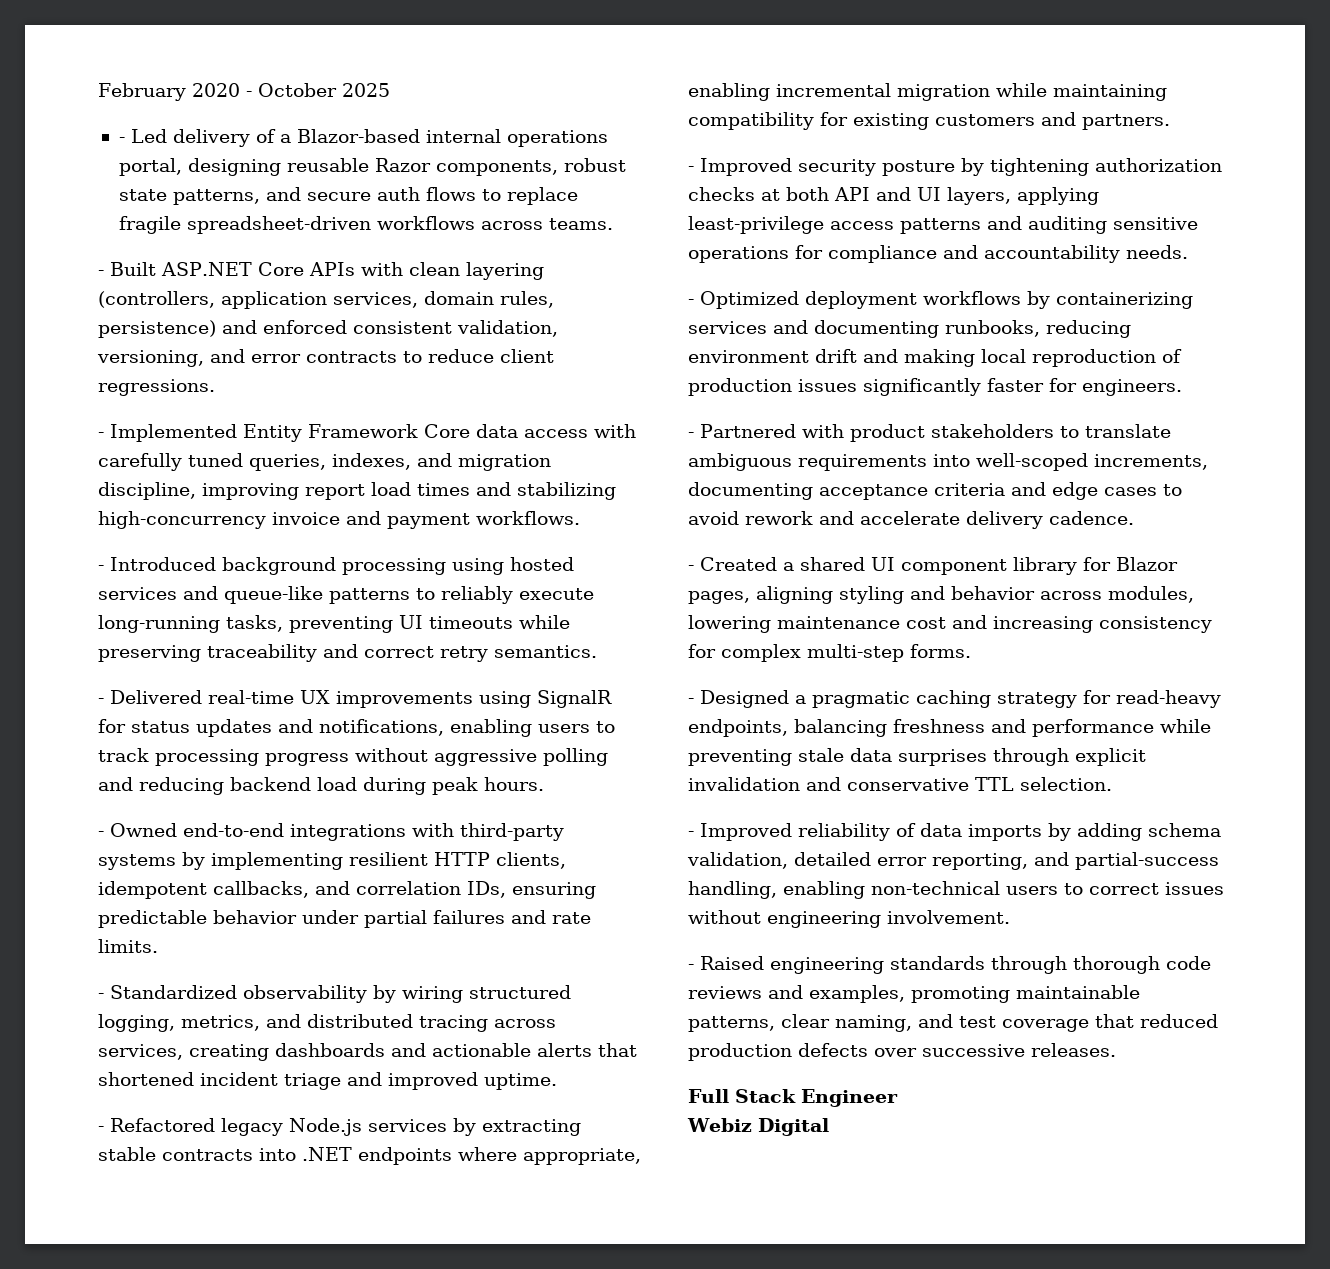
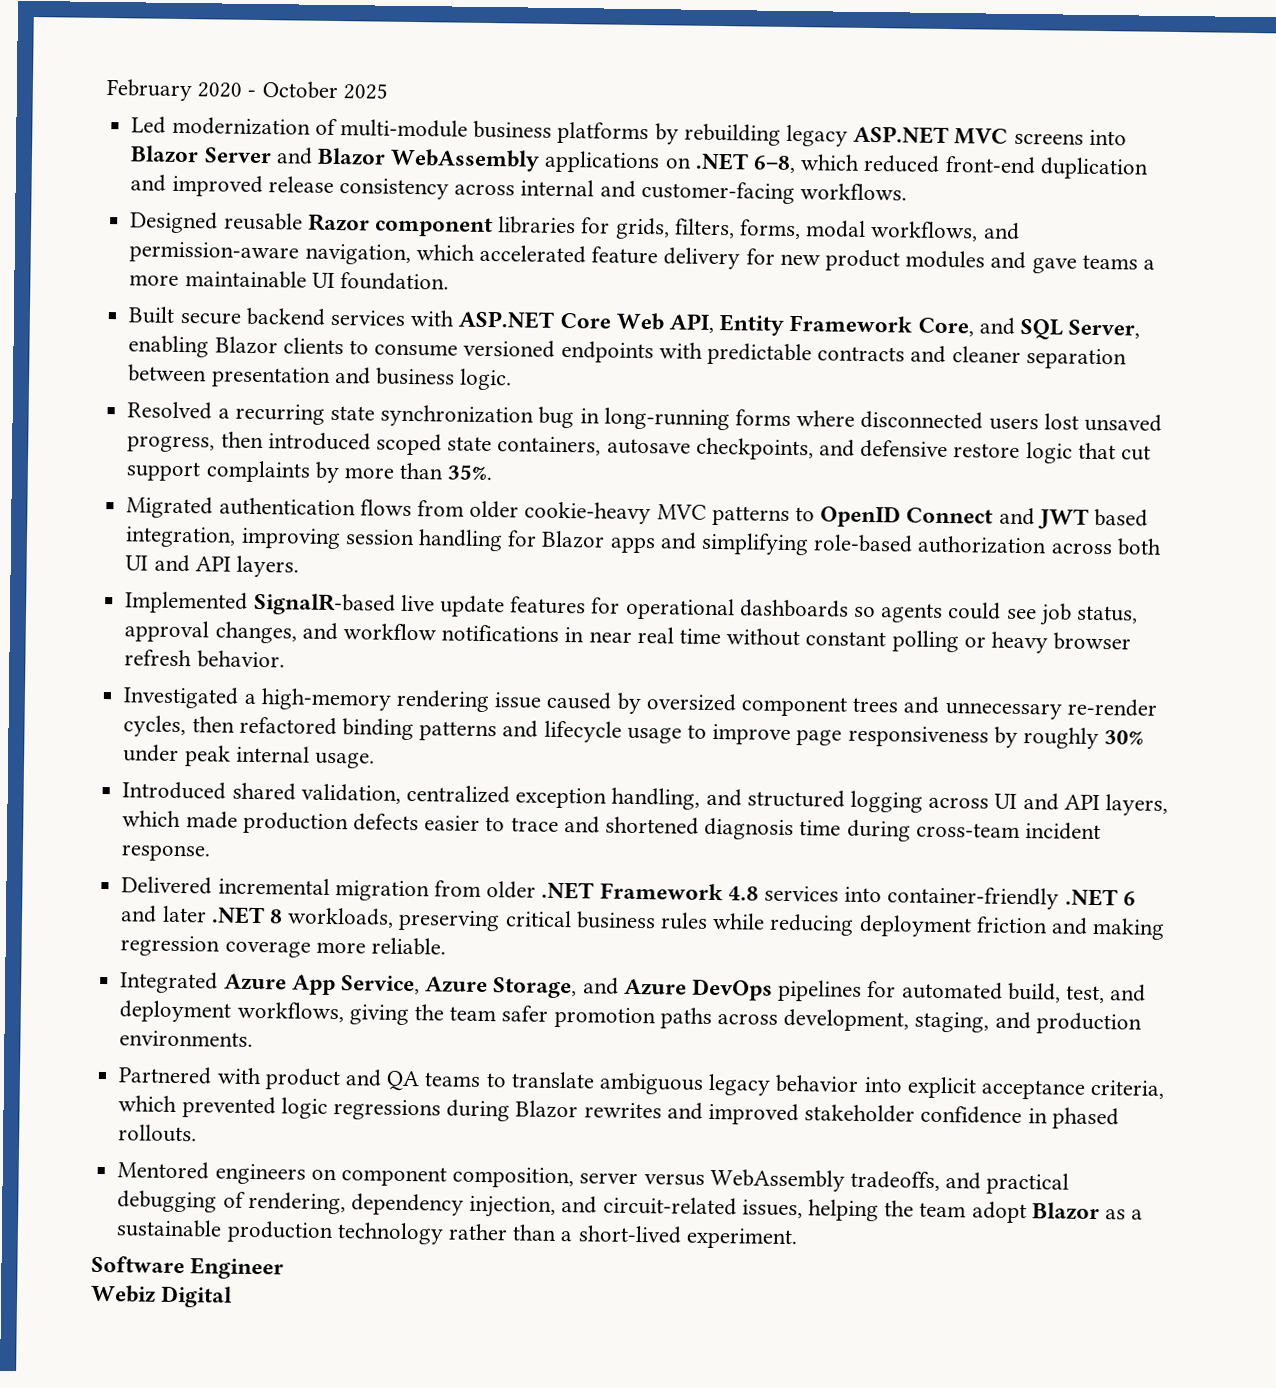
- - Led delivery of a Blazor-based internal operations portal, designing reusable Razor components, robust state patterns, and secure auth flows to replace fragile spreadsheet-driven workflows across teams.
- - Built ASP.NET Core APIs with clean layering (controllers, application services, domain rules, persistence) and enforced consistent validation, versioning, and error contracts to reduce client regressions.
- - Implemented Entity Framework Core data access with carefully tuned queries, indexes, and migration discipline, improving report load times and stabilizing high-concurrency invoice and payment workflows.
- - Introduced background processing using hosted services and queue-like patterns to reliably execute long-running tasks, preventing UI timeouts while preserving traceability and correct retry semantics.
- - Delivered real-time UX improvements using SignalR for status updates and notifications, enabling users to track processing progress without aggressive polling and reducing backend load during peak hours.
- - Owned end-to-end integrations with third-party systems by implementing resilient HTTP clients, idempotent callbacks, and correlation IDs, ensuring predictable behavior under partial failures and rate limits.
- - Standardized observability by wiring structured logging, metrics, and distributed tracing across services, creating dashboards and actionable alerts that shortened incident triage and improved uptime.
- - Refactored legacy Node.js services by extracting stable contracts into .NET endpoints where appropriate, enabling incremental migration while maintaining compatibility for existing customers and partners.
- - Improved security posture by tightening authorization checks at both API and UI layers, applying least-privilege access patterns and auditing sensitive operations for compliance and accountability needs.
- - Optimized deployment workflows by containerizing services and documenting runbooks, reducing environment drift and making local reproduction of production issues significantly faster for engineers.
- - Partnered with product stakeholders to translate ambiguous requirements into well-scoped increments, documenting acceptance criteria and edge cases to avoid rework and accelerate delivery cadence.
- - Created a shared UI component library for Blazor pages, aligning styling and behavior across modules, lowering maintenance cost and increasing consistency for complex multi-step forms.
- - Designed a pragmatic caching strategy for read-heavy endpoints, balancing freshness and performance while preventing stale data surprises through explicit invalidation and conservative TTL selection.
- - Improved reliability of data imports by adding schema validation, detailed error reporting, and partial-success handling, enabling non-technical users to correct issues without engineering involvement.
- - Raised engineering standards through thorough code reviews and examples, promoting maintainable patterns, clear naming, and test coverage that reduced production defects over successive releases.
- Full Stack Engineer
+ Led modernization of multi-module business platforms by rebuilding legacy ASP.NET MVC screens into Blazor Server and Blazor WebAssembly applications on .NET 6–8, which reduced front-end duplication and improved release consistency across internal and customer-facing workflows.
+ Designed reusable Razor component libraries for grids, filters, forms, modal workflows, and permission-aware navigation, which accelerated feature delivery for new product modules and gave teams a more maintainable UI foundation.
+ Built secure backend services with ASP.NET Core Web API, Entity Framework Core, and SQL Server, enabling Blazor clients to consume versioned endpoints with predictable contracts and cleaner separation between presentation and business logic.
+ Resolved a recurring state synchronization bug in long-running forms where disconnected users lost unsaved progress, then introduced scoped state containers, autosave checkpoints, and defensive restore logic that cut support complaints by more than 35%.
+ Migrated authentication flows from older cookie-heavy MVC patterns to OpenID Connect and JWT based integration, improving session handling for Blazor apps and simplifying role-based authorization across both UI and API layers.
+ Implemented SignalR-based live update features for operational dashboards so agents could see job status, approval changes, and workflow notifications in near real time without constant polling or heavy browser refresh behavior.
+ Investigated a high-memory rendering issue caused by oversized component trees and unnecessary re-render cycles, then refactored binding patterns and lifecycle usage to improve page responsiveness by roughly 30% under peak internal usage.
+ Introduced shared validation, centralized exception handling, and structured logging across UI and API layers, which made production defects easier to trace and shortened diagnosis time during cross-team incident response.
+ Delivered incremental migration from older .NET Framework 4.8 services into container-friendly .NET 6 and later .NET 8 workloads, preserving critical business rules while reducing deployment friction and making regression coverage more reliable.
+ Integrated Azure App Service, Azure Storage, and Azure DevOps pipelines for automated build, test, and deployment workflows, giving the team safer promotion paths across development, staging, and production environments.
+ Partnered with product and QA teams to translate ambiguous legacy behavior into explicit acceptance criteria, which prevented logic regressions during Blazor rewrites and improved stakeholder confidence in phased rollouts.
+ Mentored engineers on component composition, server versus WebAssembly tradeoffs, and practical debugging of rendering, dependency injection, and circuit-related issues, helping the team adopt Blazor as a sustainable production technology rather than a short-lived experiment.
+ Software Engineer

